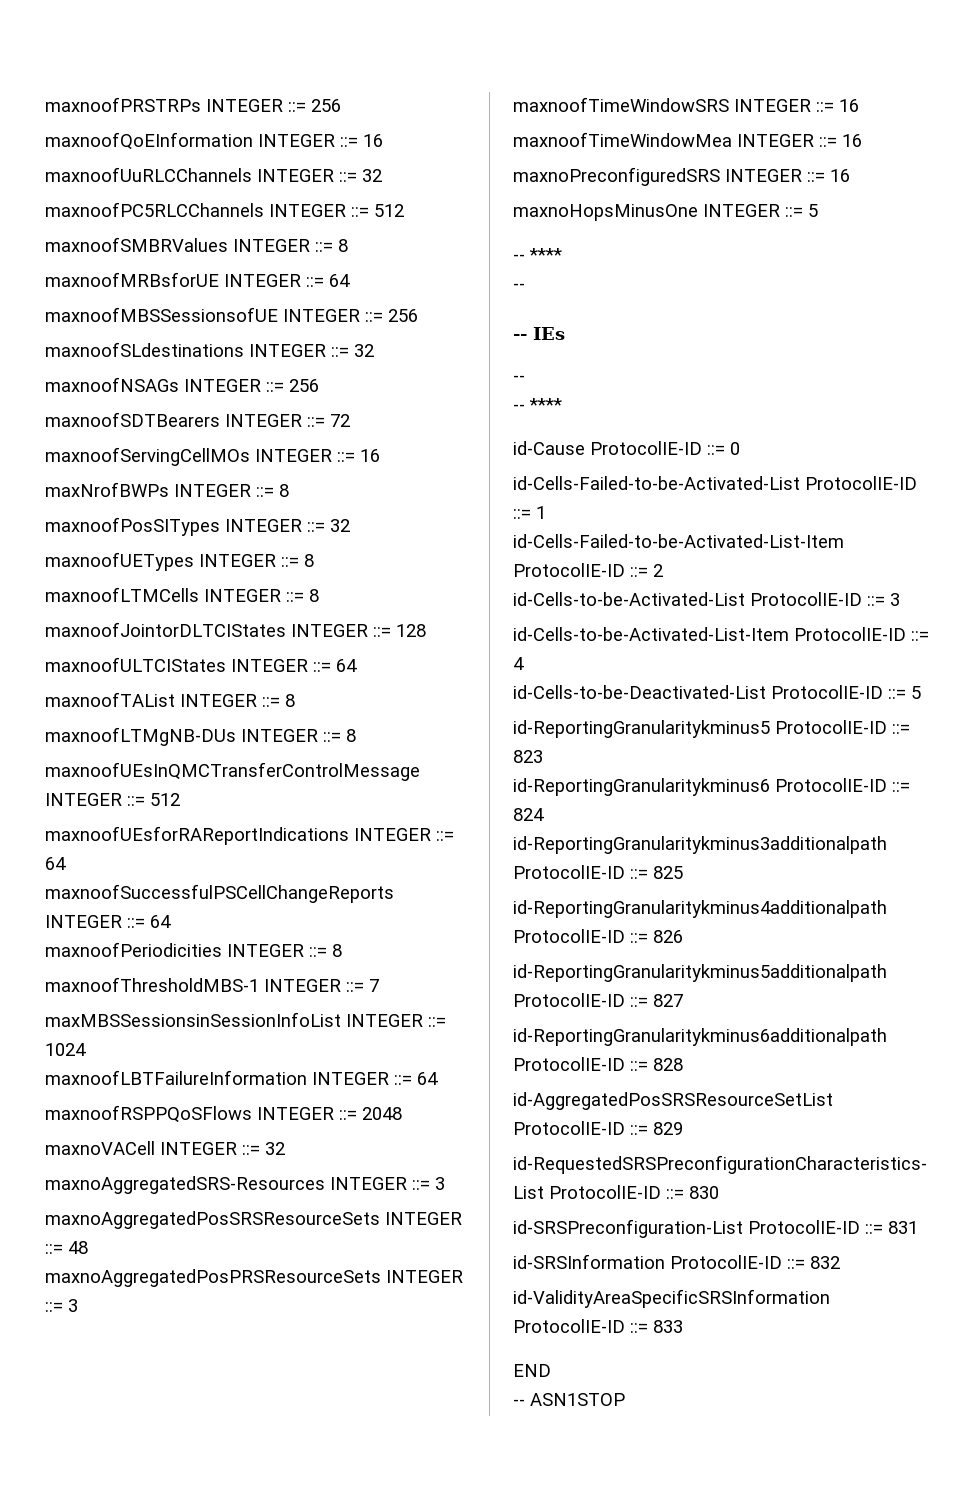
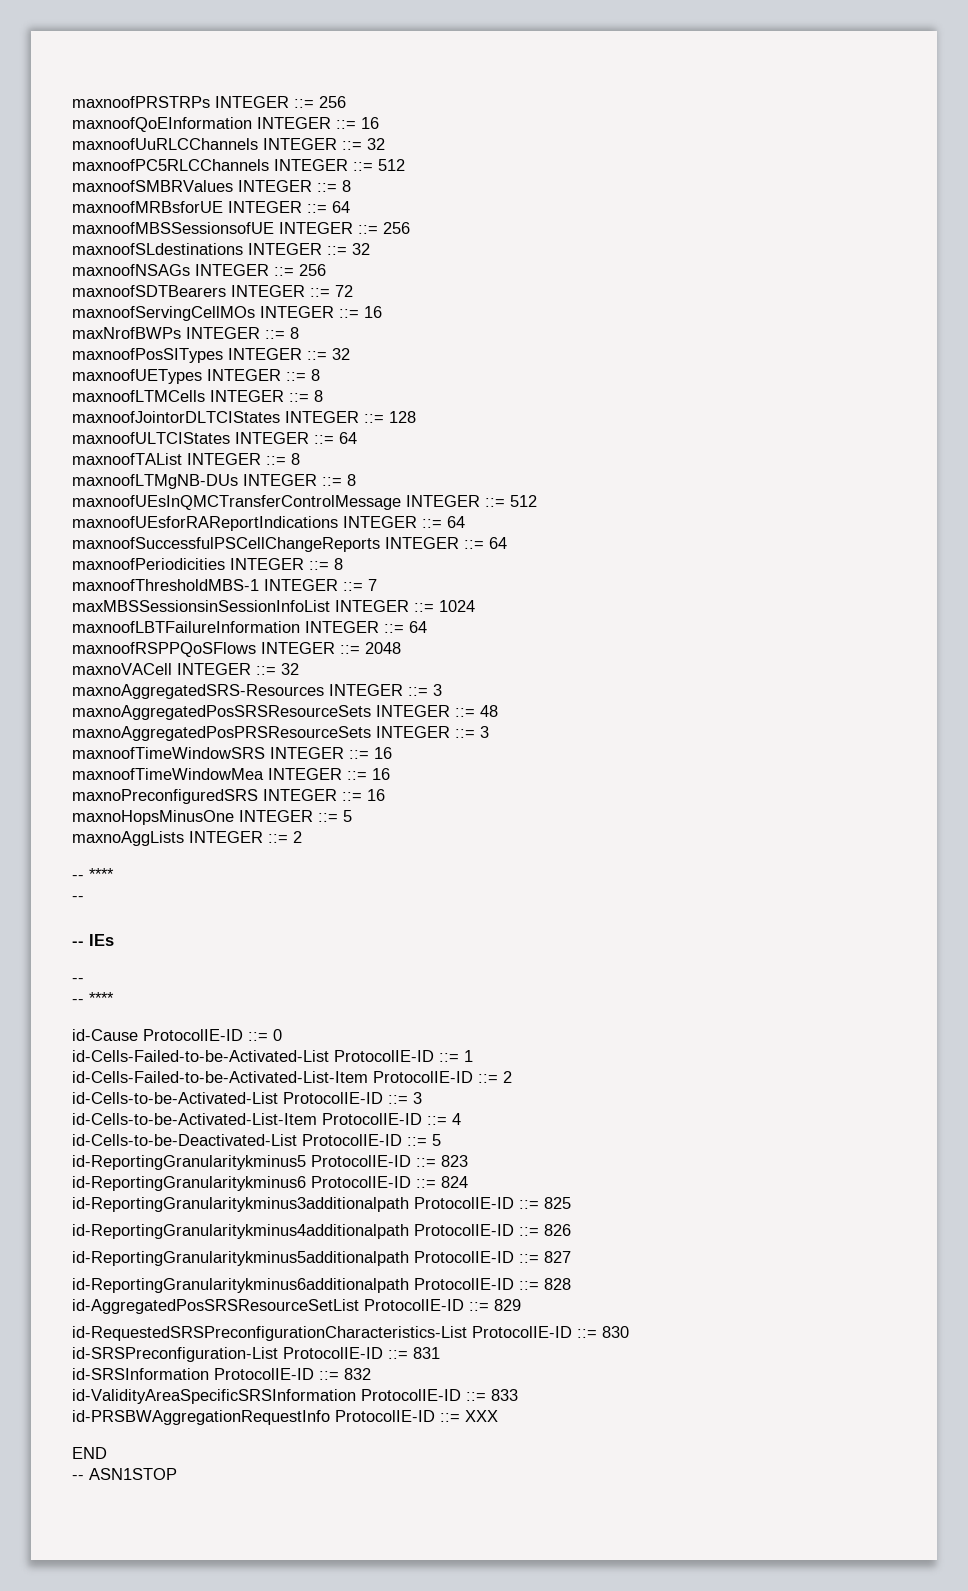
+ maxnoAggLists INTEGER ::= 2
+ id-PRSBWAggregationRequestInfo ProtocolIE-ID ::= XXX

